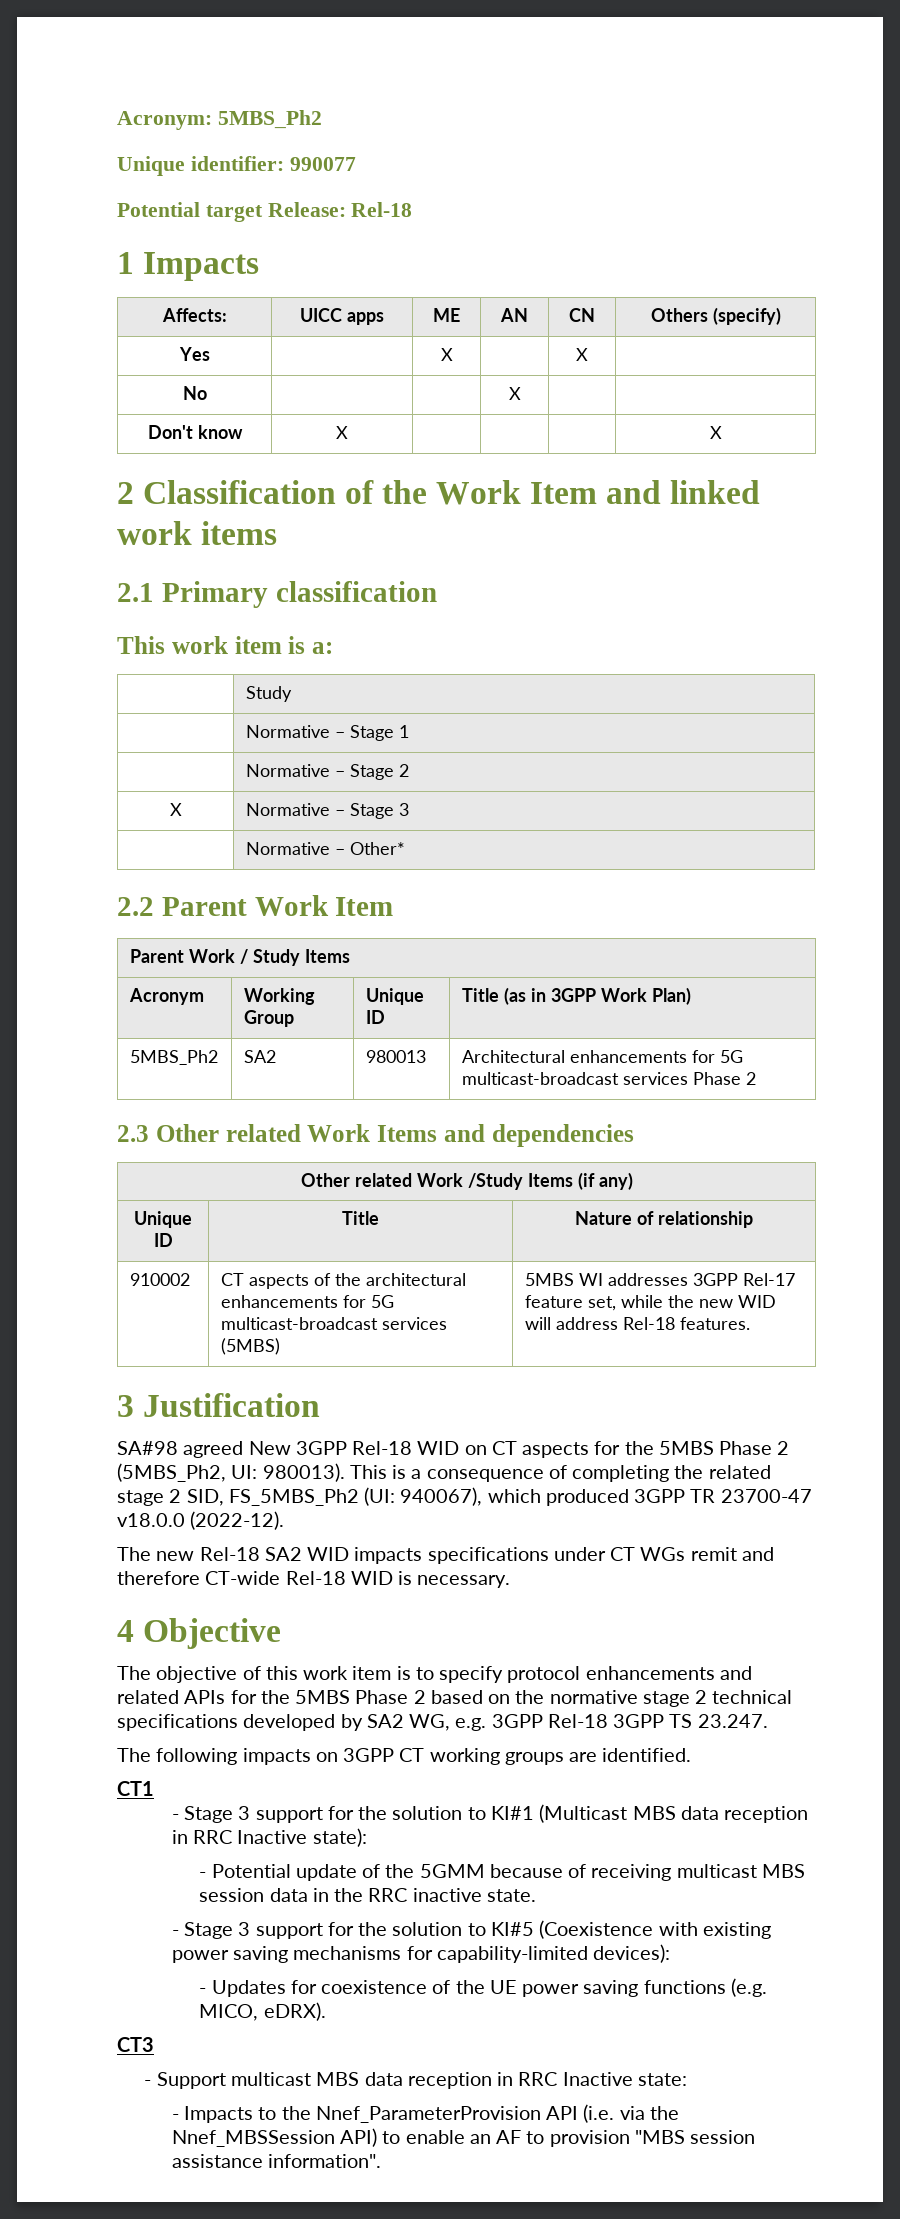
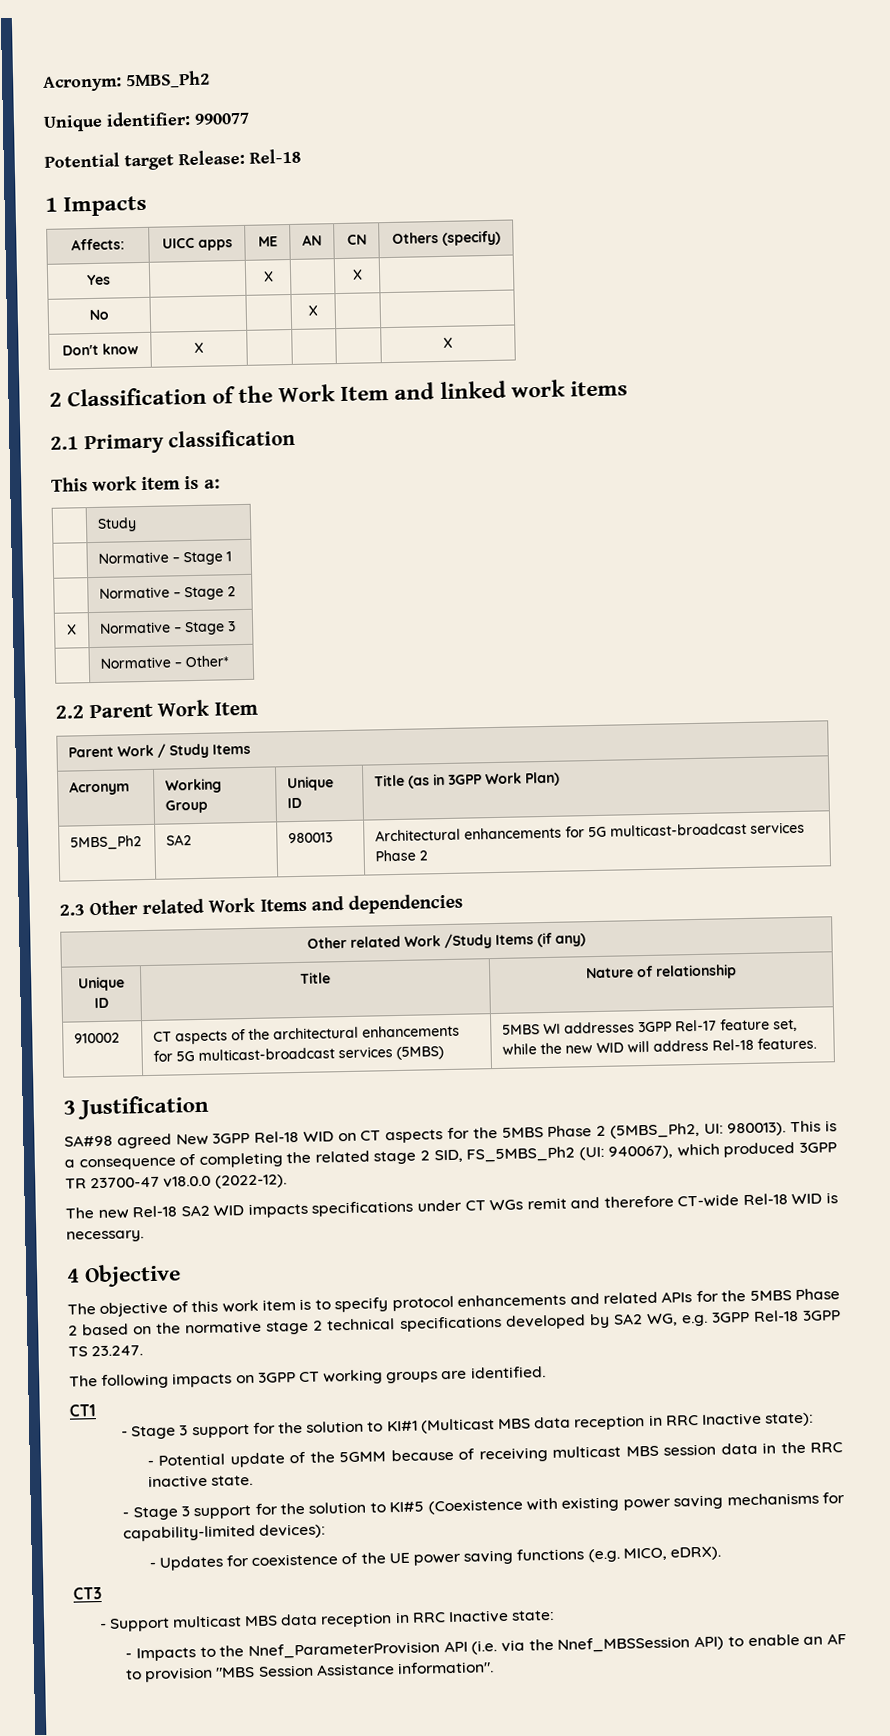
- - Impacts to the Nnef_ParameterProvision API (i.e. via the Nnef_MBSSession API) to enable an AF to provision "MBS session assistance information".
+ - Impacts to the Nnef_ParameterProvision API (i.e. via the Nnef_MBSSession API) to enable an AF to provision "MBS Session Assistance information".

